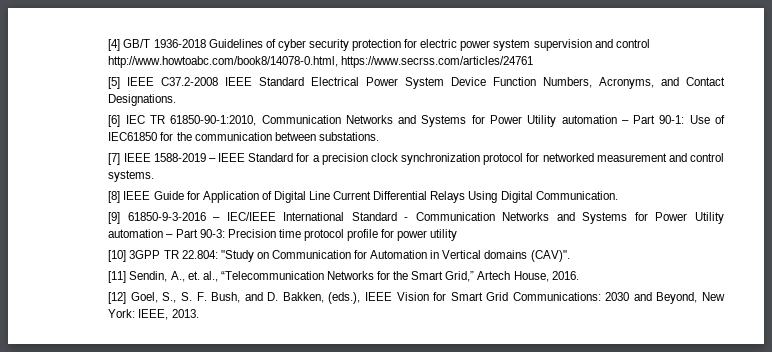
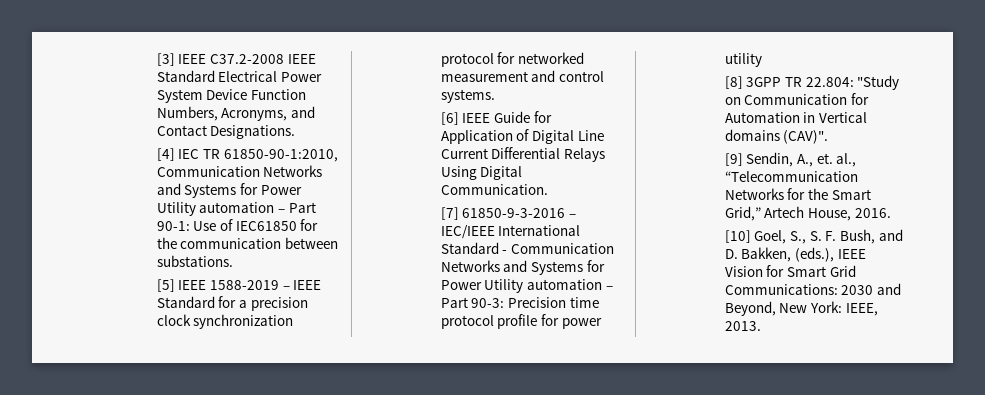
- [4] GB/T 1936-2018 Guidelines of cyber security protection for electric power system supervision and control http://www.howtoabc.com/book8/14078-0.html, https://www.secrss.com/articles/24761
- [5] IEEE C37.2-2008 IEEE Standard Electrical Power System Device Function Numbers, Acronyms, and Contact Designations.
+ [3] IEEE C37.2-2008 IEEE Standard Electrical Power System Device Function Numbers, Acronyms, and Contact Designations.
- [6] IEC TR 61850-90-1:2010, Communication Networks and Systems for Power Utility automation – Part 90-1: Use of IEC61850 for the communication between substations.
+ [4] IEC TR 61850-90-1:2010, Communication Networks and Systems for Power Utility automation – Part 90-1: Use of IEC61850 for the communication between substations.
- [7] IEEE 1588-2019 – IEEE Standard for a precision clock synchronization protocol for networked measurement and control systems.
+ [5] IEEE 1588-2019 – IEEE Standard for a precision clock synchronization protocol for networked measurement and control systems.
- [8] IEEE Guide for Application of Digital Line Current Differential Relays Using Digital Communication.
+ [6] IEEE Guide for Application of Digital Line Current Differential Relays Using Digital Communication.
- [9] 61850-9-3-2016 – IEC/IEEE International Standard - Communication Networks and Systems for Power Utility automation – Part 90-3: Precision time protocol profile for power utility
+ [7] 61850-9-3-2016 – IEC/IEEE International Standard - Communication Networks and Systems for Power Utility automation – Part 90-3: Precision time protocol profile for power utility
- [10] 3GPP TR 22.804: "Study on Communication for Automation in Vertical domains (CAV)".
+ [8] 3GPP TR 22.804: "Study on Communication for Automation in Vertical domains (CAV)".
- [11] Sendin, A., et. al., “Telecommunication Networks for the Smart Grid,” Artech House, 2016.
+ [9] Sendin, A., et. al., “Telecommunication Networks for the Smart Grid,” Artech House, 2016.
- [12] Goel, S., S. F. Bush, and D. Bakken, (eds.), IEEE Vision for Smart Grid Communications: 2030 and Beyond, New York: IEEE, 2013.
+ [10] Goel, S., S. F. Bush, and D. Bakken, (eds.), IEEE Vision for Smart Grid Communications: 2030 and Beyond, New York: IEEE, 2013.

